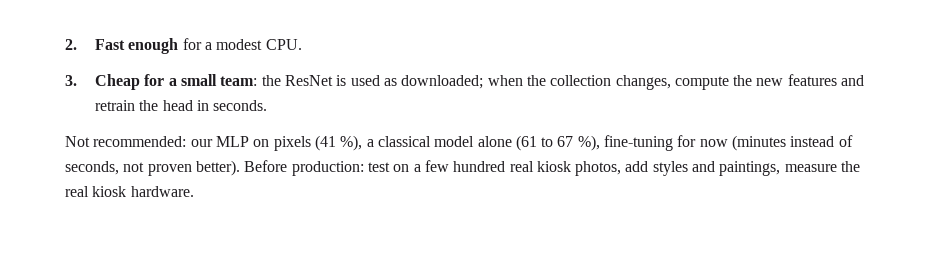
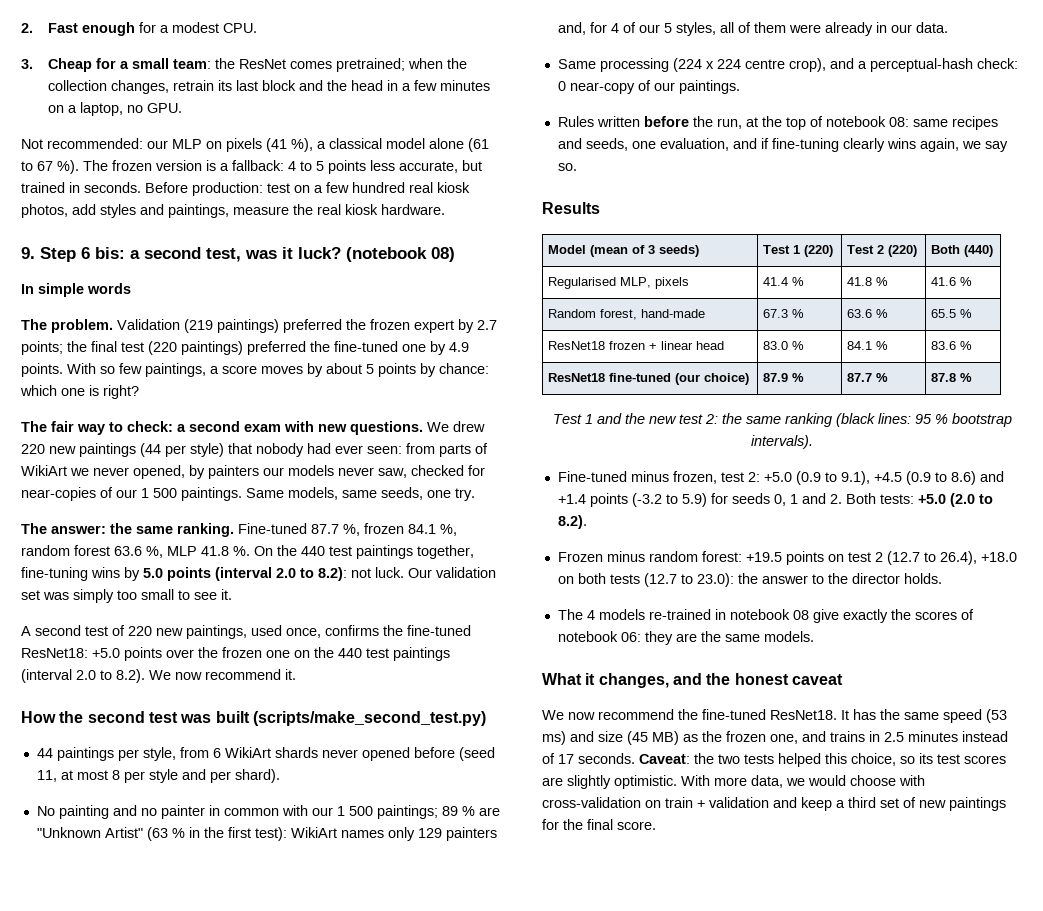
- 3. Cheap for a small team: the ResNet is used as downloaded; when the collection changes, compute the new features and retrain the head in seconds.
+ 3. Cheap for a small team: the ResNet comes pretrained; when the collection changes, retrain its last block and the head in a few minutes on a laptop, no GPU.
- Not recommended: our MLP on pixels (41 %), a classical model alone (61 to 67 %), fine-tuning for now (minutes instead of seconds, not proven better).
+ Not recommended: our MLP on pixels (41 %), a classical model alone (61 to 67 %). The frozen version is a fallback: 4 to 5 points less accurate, but trained in seconds.
+ 9. Step 6 bis: a second test, was it luck? (notebook 08)
+ In simple words
+ The problem. Validation (219 paintings) preferred the frozen expert by 2.7 points; the final test (220 paintings) preferred the fine-tuned one by 4.9 points. With so few paintings, a score moves by about 5 points by chance: which one is right?
+ The fair way to check: a second exam with new questions. We drew 220 new paintings (44 per style) that nobody had ever seen: from parts of WikiArt we never opened, by painters our models never saw, checked for near-copies of our 1 500 paintings. Same models, same seeds, one try.
+ The answer: the same ranking. Fine-tuned 87.7 %, frozen 84.1 %, random forest 63.6 %, MLP 41.8 %. On the 440 test paintings together, fine-tuning wins by 5.0 points (interval 2.0 to 8.2): not luck. Our validation set was simply too small to see it.
+ A second test of 220 new paintings, used once, confirms the fine-tuned ResNet18: +5.0 points over the frozen one on the 440 test paintings (interval 2.0 to 8.2). We now recommend it.
+ How the second test was built (scripts/make_second_test.py)
+ 44 paintings per style, from 6 WikiArt shards never opened before (seed 11, at most 8 per style and per shard).
+ No painting and no painter in common with our 1 500 paintings; 89 % are "Unknown Artist" (63 % in the first test): WikiArt names only 129 painters and, for 4 of our 5 styles, all of them were already in our data.
+ Same processing (224 x 224 centre crop), and a perceptual-hash check: 0 near-copy of our paintings.
+ Rules written before the run, at the top of notebook 08: same recipes and seeds, one evaluation, and if fine-tuning clearly wins again, we say so.
+ Results
+ Model (mean of 3 seeds) | Test 1 (220) | Test 2 (220) | Both (440)
+ Regularised MLP, pixels | 41.4 % | 41.8 % | 41.6 %
+ Random forest, hand-made | 67.3 % | 63.6 % | 65.5 %
+ ResNet18 frozen + linear head | 83.0 % | 84.1 % | 83.6 %
+ ResNet18 fine-tuned (our choice) | 87.9 % | 87.7 % | 87.8 %
+ Test 1 and the new test 2: the same ranking (black lines: 95 % bootstrap intervals).
+ Fine-tuned minus frozen, test 2: +5.0 (0.9 to 9.1), +4.5 (0.9 to 8.6) and +1.4 points (-3.2 to 5.9) for seeds 0, 1 and 2. Both tests: +5.0 (2.0 to 8.2).
+ Frozen minus random forest: +19.5 points on test 2 (12.7 to 26.4), +18.0 on both tests (12.7 to 23.0): the answer to the director holds.
+ The 4 models re-trained in notebook 08 give exactly the scores of notebook 06: they are the same models.
+ What it changes, and the honest caveat
+ We now recommend the fine-tuned ResNet18. It has the same speed (53 ms) and size (45 MB) as the frozen one, and trains in 2.5 minutes instead of 17 seconds. Caveat: the two tests helped this choice, so its test scores are slightly optimistic. With more data, we would choose with cross-validation on train + validation and keep a third set of new paintings for the final score.

